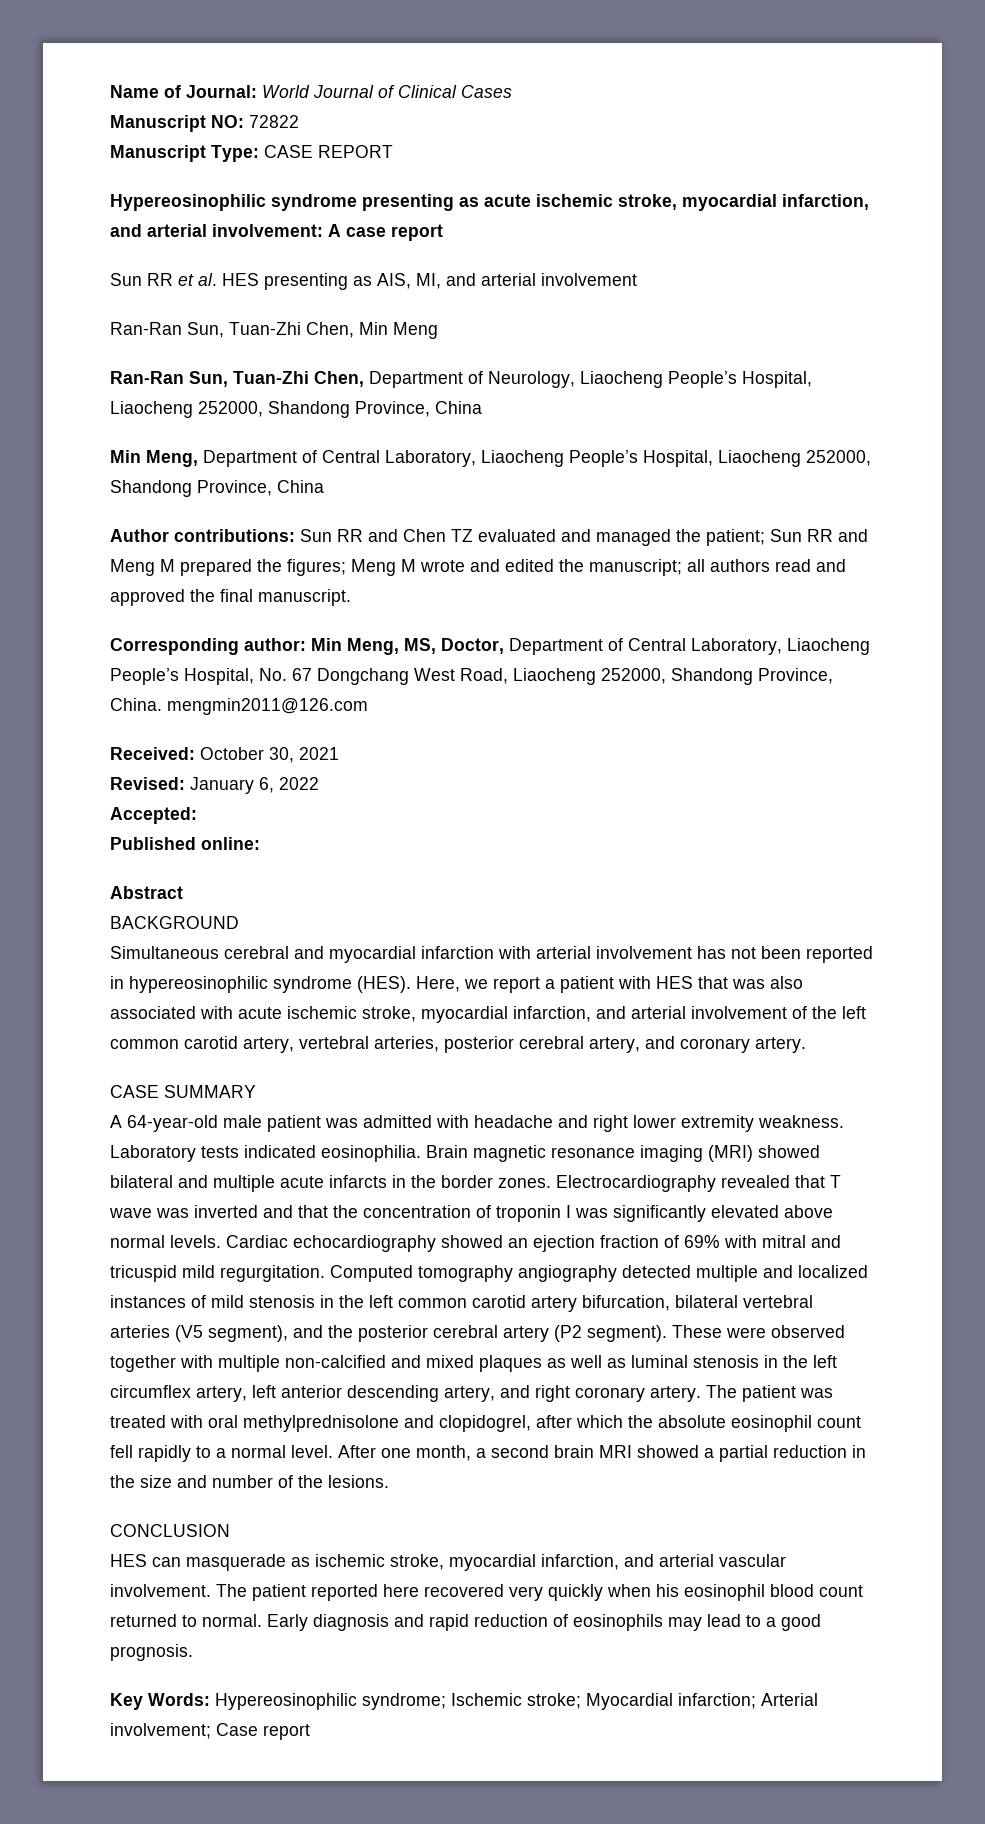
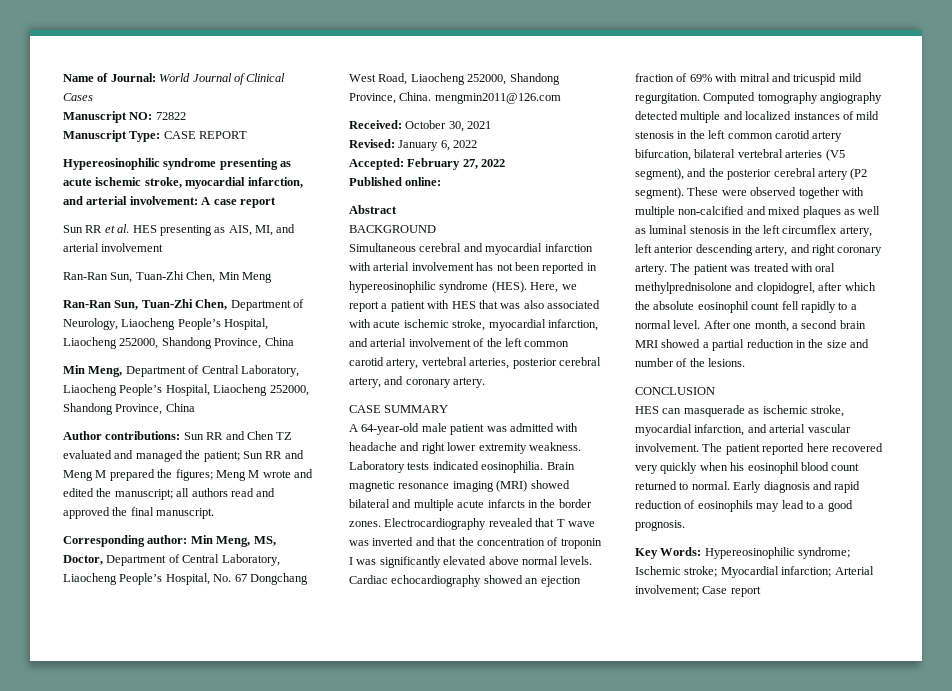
- Accepted:
+ Accepted: February 27, 2022

